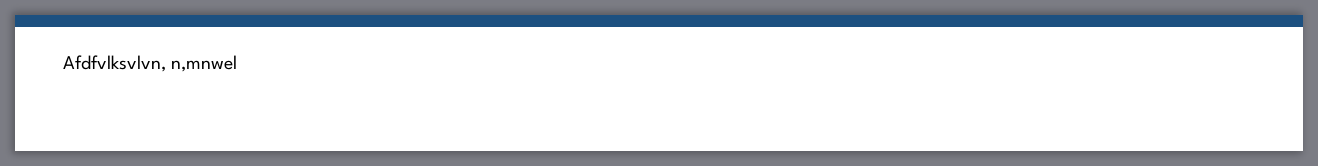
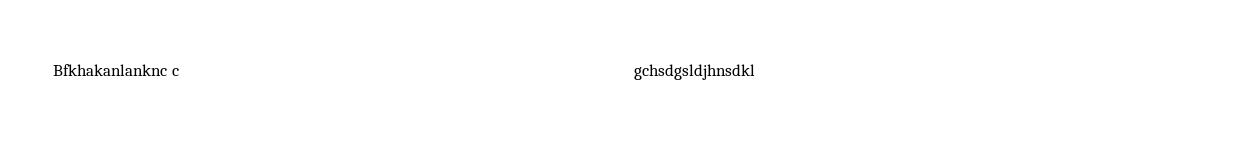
- Afdfvlksvlvn, n,mnwel
+ Bfkhakanlanknc c
+ gchsdgsldjhnsdkl

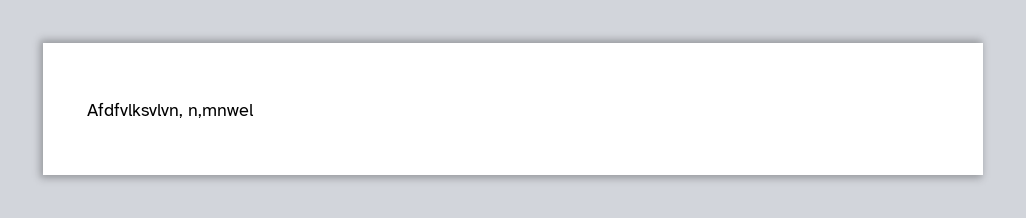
- Bfkhakanlanknc c
- gchsdgsldjhnsdkl
+ Afdfvlksvlvn, n,mnwel

